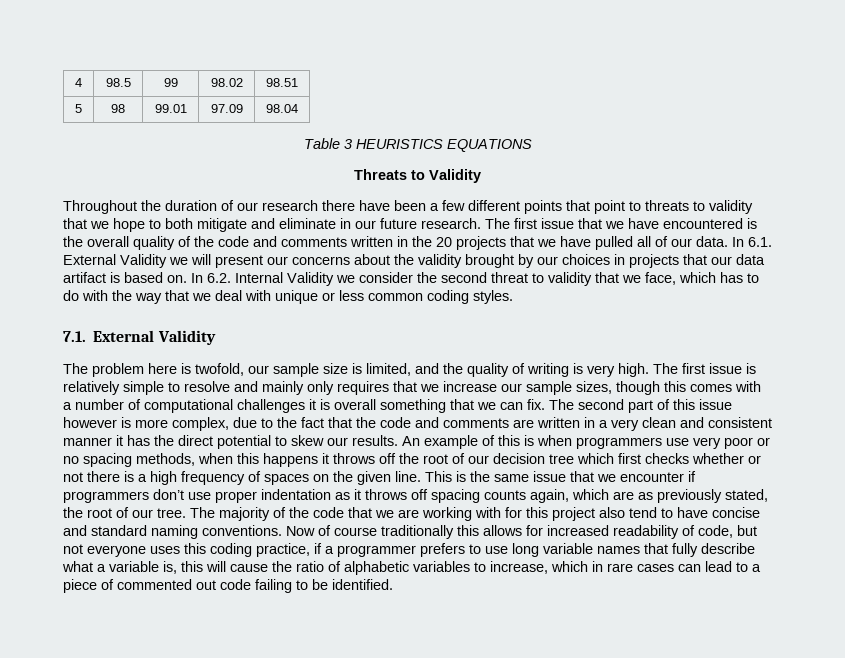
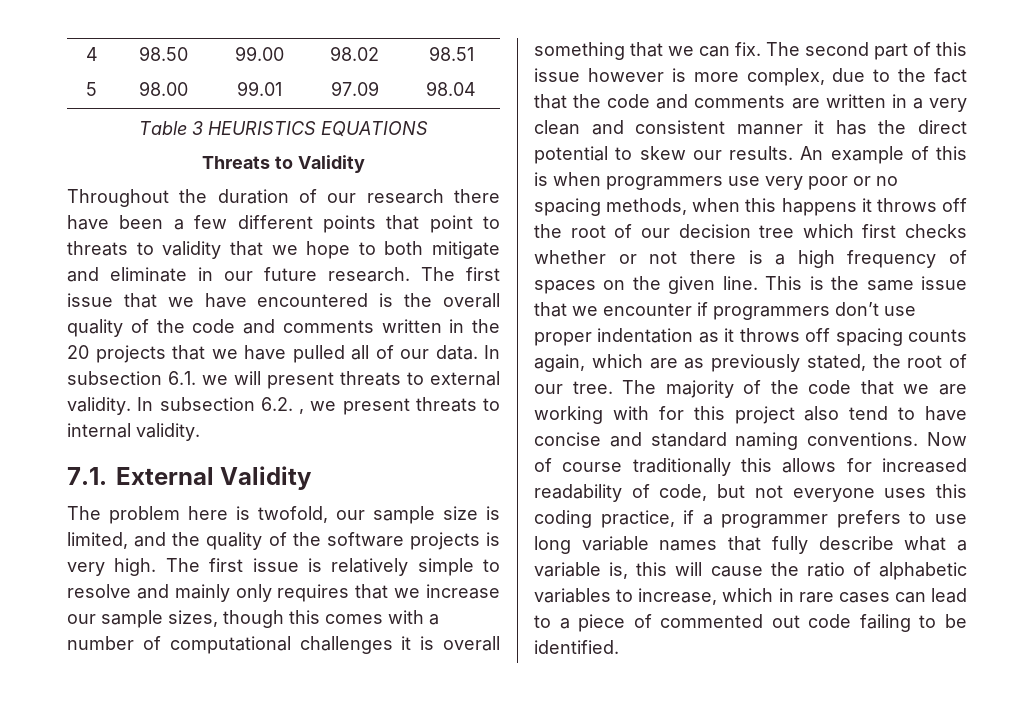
- 4 | 98.5 | 99 | 98.02 | 98.51
+ 4 | 98.50 | 99.00 | 98.02 | 98.51
- 5 | 98 | 99.01 | 97.09 | 98.04
+ 5 | 98.00 | 99.01 | 97.09 | 98.04
- In 6.1. External Validity we will present our concerns about the validity brought by our choices in projects that our data artifact is based on. In 6.2. Internal Validity we consider the second threat to validity that we face, which has to do with the way that we deal with unique or less common coding styles.
+ In subsection 6.1. we will present threats to external validity. In subsection 6.2. , we present threats to internal validity.
- The problem here is twofold, our sample size is limited, and the quality of writing is very high.
+ The problem here is twofold, our sample size is limited, and the quality of the software projects is very high.

